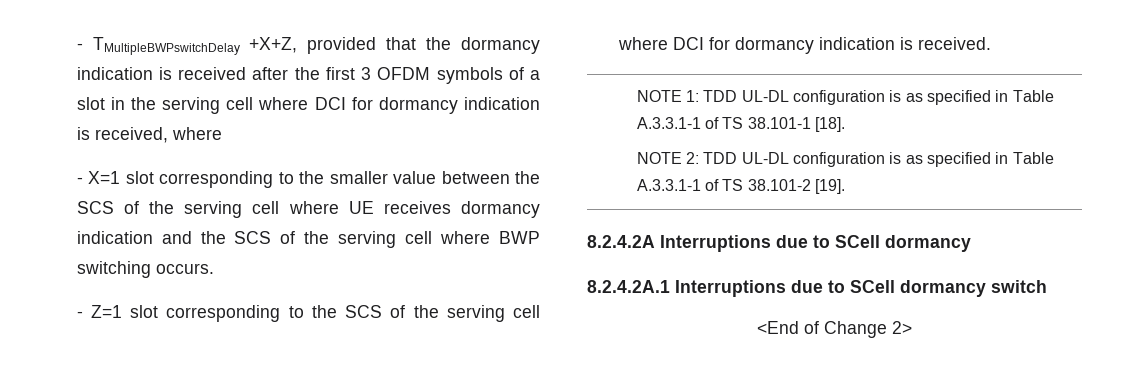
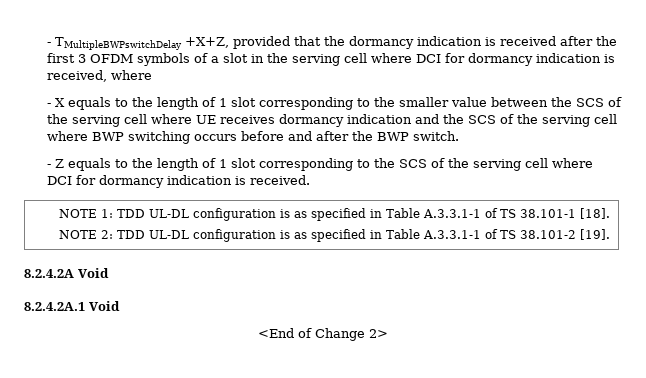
- - X=1 slot corresponding to the smaller value between the SCS of the serving cell where UE receives dormancy indication and the SCS of the serving cell where BWP switching occurs.
- - Z=1 slot corresponding to the SCS of the serving cell where DCI for dormancy indication is received.
+ - X equals to the length of 1 slot corresponding to the smaller value between the SCS of the serving cell where UE receives dormancy indication and the SCS of the serving cell where BWP switching occurs before and after the BWP switch.
+ - Z equals to the length of 1 slot corresponding to the SCS of the serving cell where DCI for dormancy indication is received.
- 8.2.4.2A Interruptions due to SCell dormancy
- 8.2.4.2A.1 Interruptions due to SCell dormancy switch
+ 8.2.4.2A Void
+ 8.2.4.2A.1 Void

